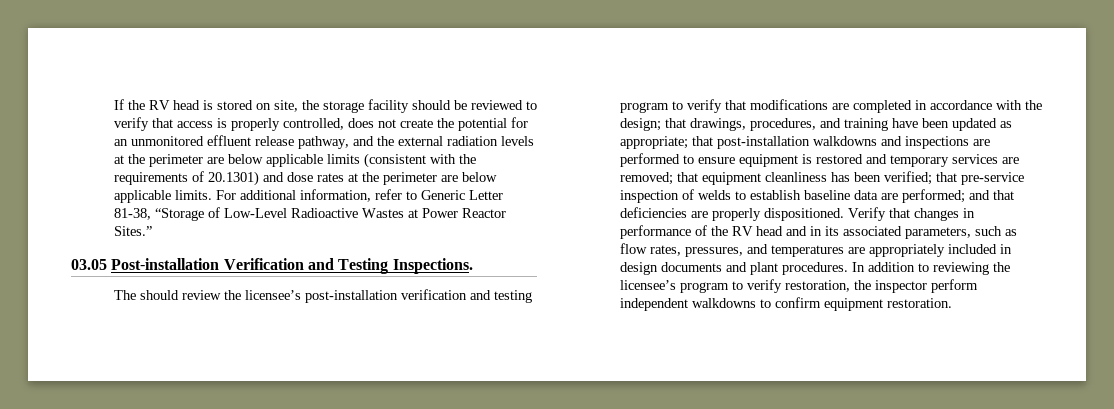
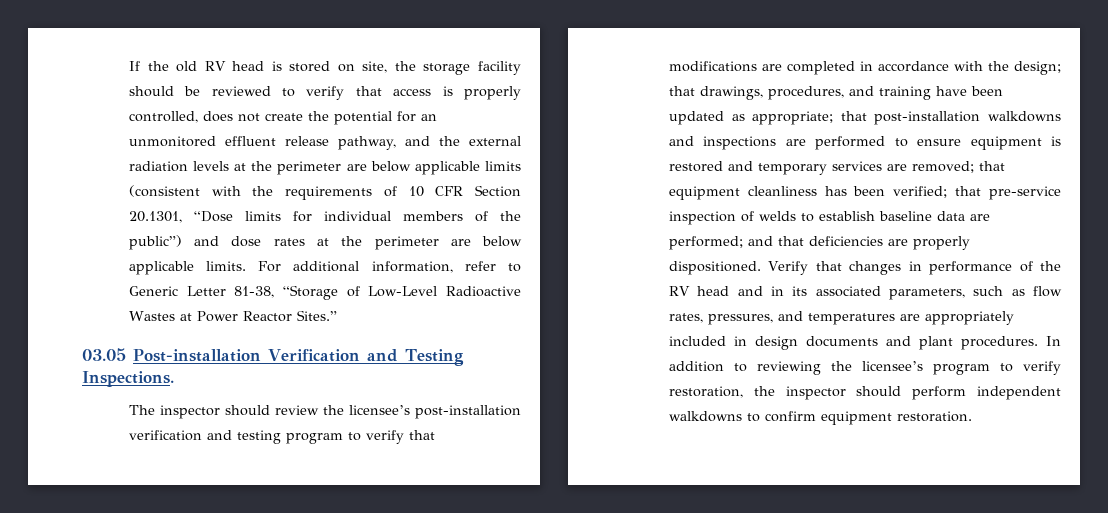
- If the RV head is stored on site, the storage facility should be reviewed to verify that access is properly controlled, does not create the potential for an unmonitored effluent release pathway, and the external radiation levels at the perimeter are below applicable limits (consistent with the requirements of 20.1301) and dose rates at the perimeter are below applicable limits.
+ If the old RV head is stored on site, the storage facility should be reviewed to verify that access is properly controlled, does not create the potential for an unmonitored effluent release pathway, and the external radiation levels at the perimeter are below applicable limits (consistent with the requirements of 10 CFR Section 20.1301, “Dose limits for individual members of the public”) and dose rates at the perimeter are below applicable limits.
- The should review the licensee’s post-installation verification and testing program to verify that modifications are completed in accordance with the design;
+ The inspector should review the licensee’s post-installation verification and testing program to verify that modifications are completed in accordance with the design;
- In addition to reviewing the licensee’s program to verify restoration, the inspector perform independent walkdowns to confirm equipment restoration.
+ In addition to reviewing the licensee’s program to verify restoration, the inspector should perform independent walkdowns to confirm equipment restoration.

